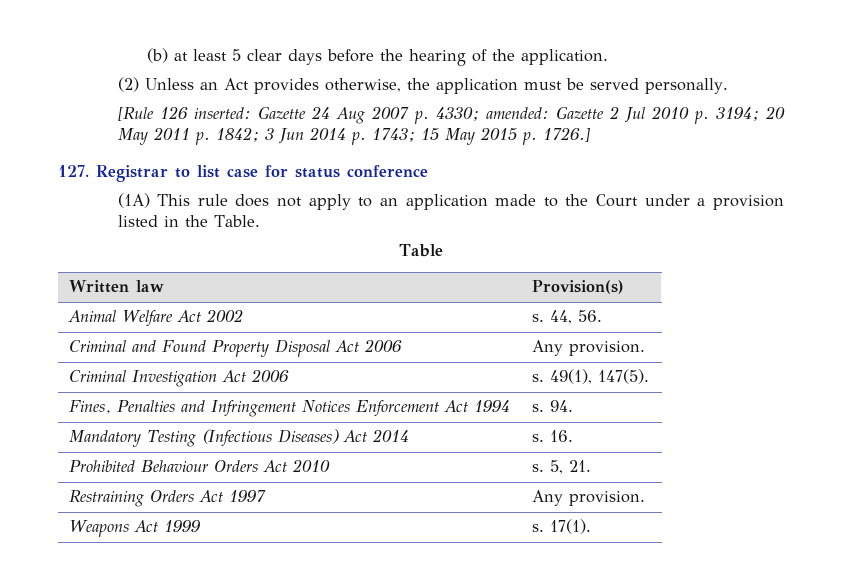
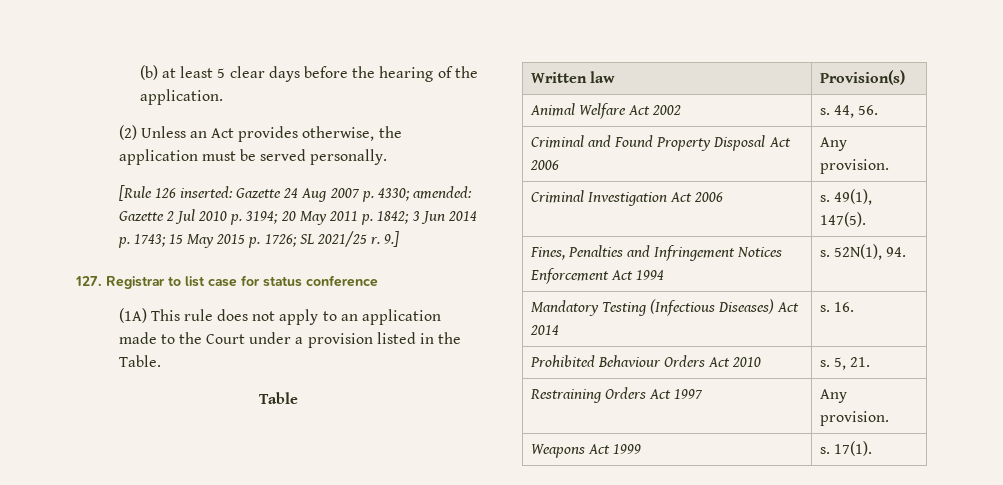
- [Rule 126 inserted: Gazette 24 Aug 2007 p. 4330; amended: Gazette 2 Jul 2010 p. 3194; 20 May 2011 p. 1842; 3 Jun 2014 p. 1743; 15 May 2015 p. 1726.]
+ [Rule 126 inserted: Gazette 24 Aug 2007 p. 4330; amended: Gazette 2 Jul 2010 p. 3194; 20 May 2011 p. 1842; 3 Jun 2014 p. 1743; 15 May 2015 p. 1726; SL 2021/25 r. 9.]
- Fines, Penalties and Infringement Notices Enforcement Act 1994 | s. 94.
+ Fines, Penalties and Infringement Notices Enforcement Act 1994 | s. 52N(1), 94.

